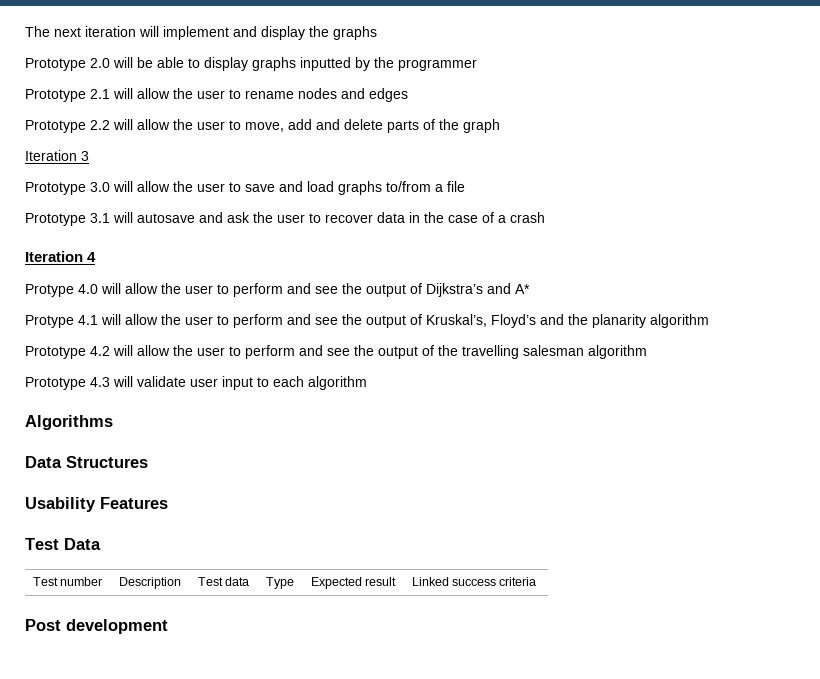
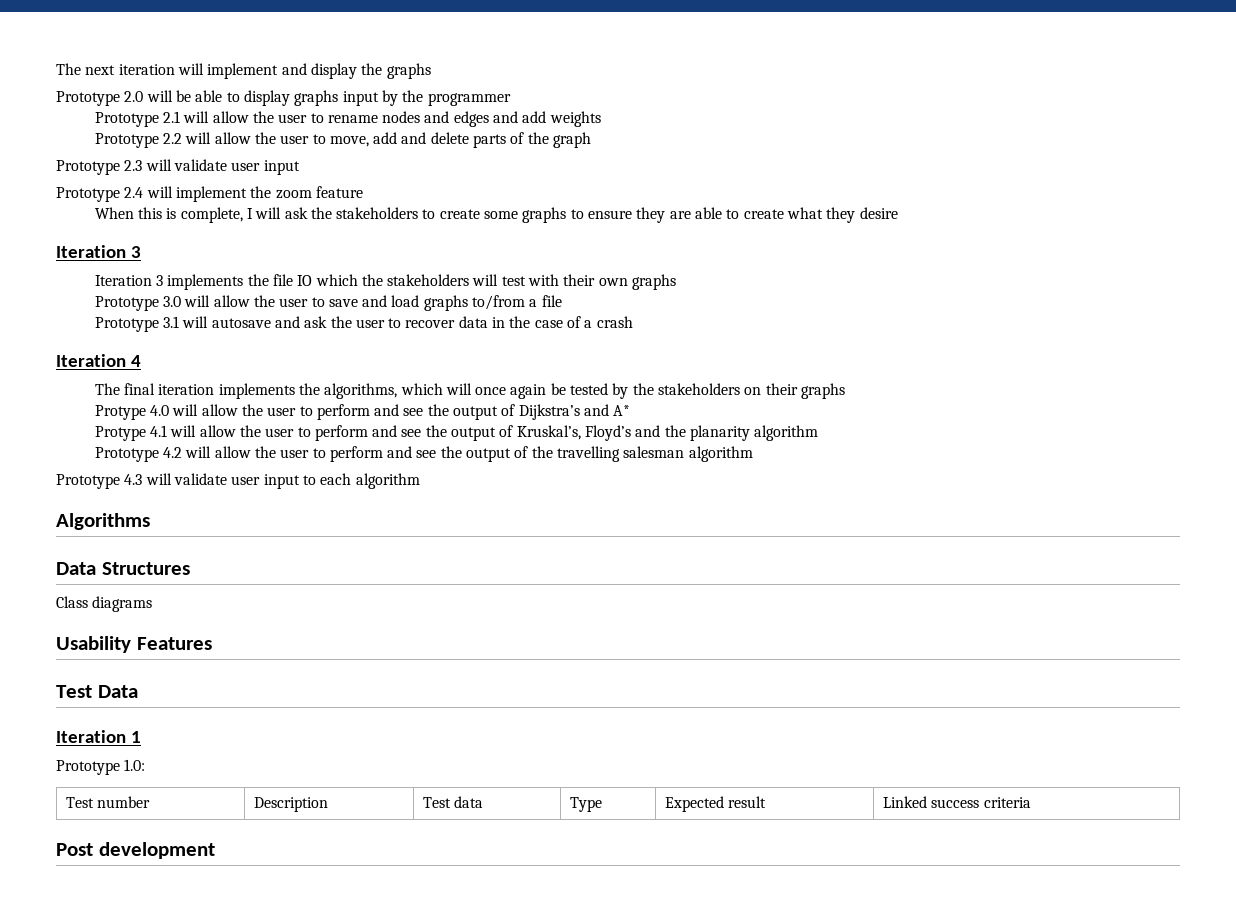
- Prototype 2.0 will be able to display graphs inputted by the programmer
+ Prototype 2.0 will be able to display graphs input by the programmer
- Prototype 2.1 will allow the user to rename nodes and edges
+ Prototype 2.1 will allow the user to rename nodes and edges and add weights
+ Prototype 2.3 will validate user input
+ Prototype 2.4 will implement the zoom feature
+ When this is complete, I will ask the stakeholders to create some graphs to ensure they are able to create what they desire
  Iteration 3
+ Iteration 3 implements the file IO which the stakeholders will test with their own graphs
+ The final iteration implements the algorithms, which will once again be tested by the stakeholders on their graphs
+ Class diagrams
+ Iteration 1
+ Prototype 1.0:

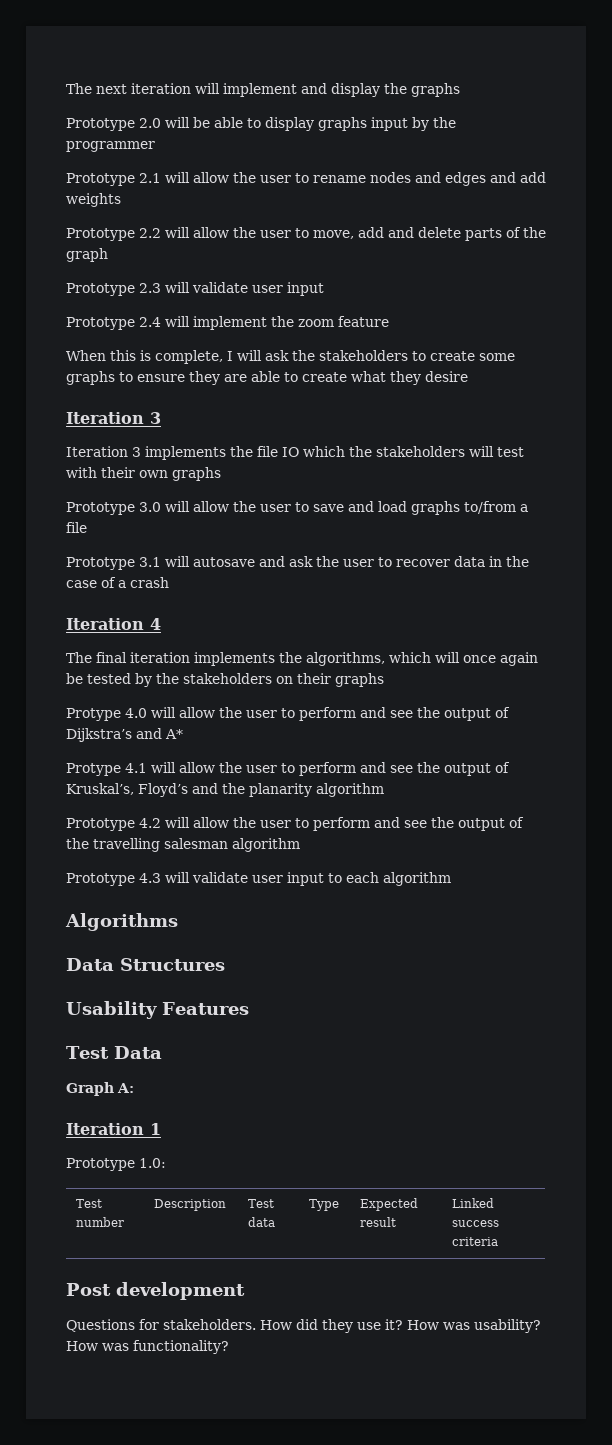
- Class diagrams
+ Graph A:
+ Questions for stakeholders. How did they use it? How was usability? How was functionality?

